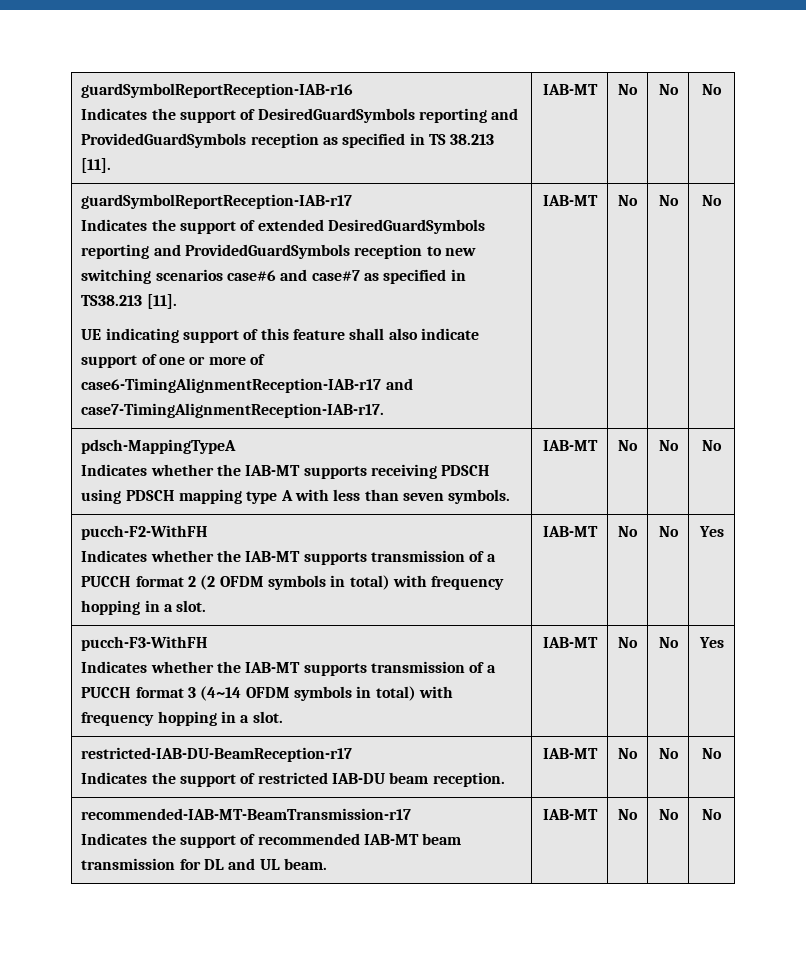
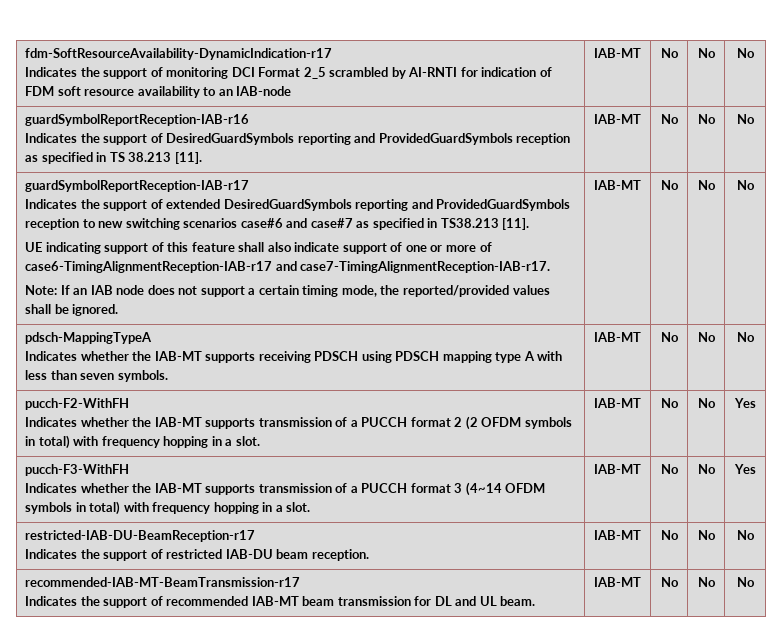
+ fdm-SoftResourceAvailability-DynamicIndication-r17
+ Indicates the support of monitoring DCI Format 2_5 scrambled by AI-RNTI for indication of FDM soft resource availability to an IAB-node | IAB-MT | No | No | No
+ Note: If an IAB node does not support a certain timing mode, the reported/provided values shall be ignored.

